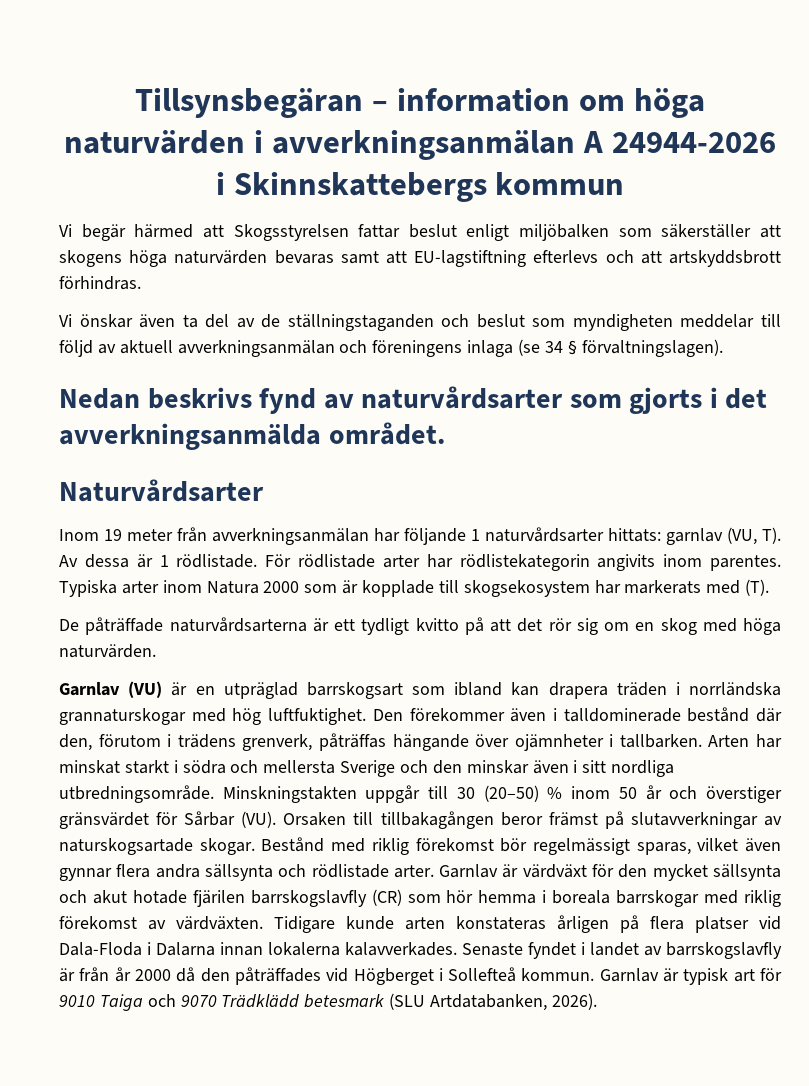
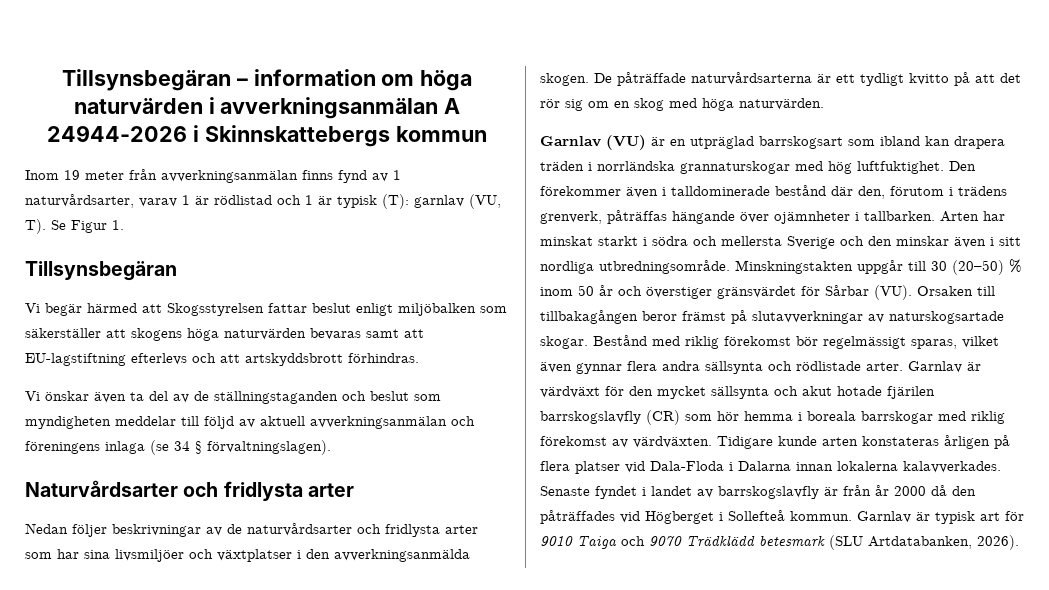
+ Inom 19 meter från avverkningsanmälan finns fynd av 1 naturvårdsarter, varav 1 är rödlistad och 1 är typisk (T): garnlav (VU, T). Se Figur 1.
+ Tillsynsbegäran
- Nedan beskrivs fynd av naturvårdsarter som gjorts i det avverkningsanmälda området.
- Naturvårdsarter
- Inom 19 meter från avverkningsanmälan har följande 1 naturvårdsarter hittats: garnlav (VU, T). Av dessa är 1 rödlistade. För rödlistade arter har rödlistekategorin angivits inom parentes. Typiska arter inom Natura 2000 som är kopplade till skogsekosystem har markerats med (T).
- De påträffade naturvårdsarterna är ett tydligt kvitto på att det rör sig om en skog med höga naturvärden.
+ Naturvårdsarter och fridlysta arter
+ Nedan följer beskrivningar av de naturvårdsarter och fridlysta arter som har sina livsmiljöer och växtplatser i den avverkningsanmälda skogen. De påträffade naturvårdsarterna är ett tydligt kvitto på att det rör sig om en skog med höga naturvärden.

